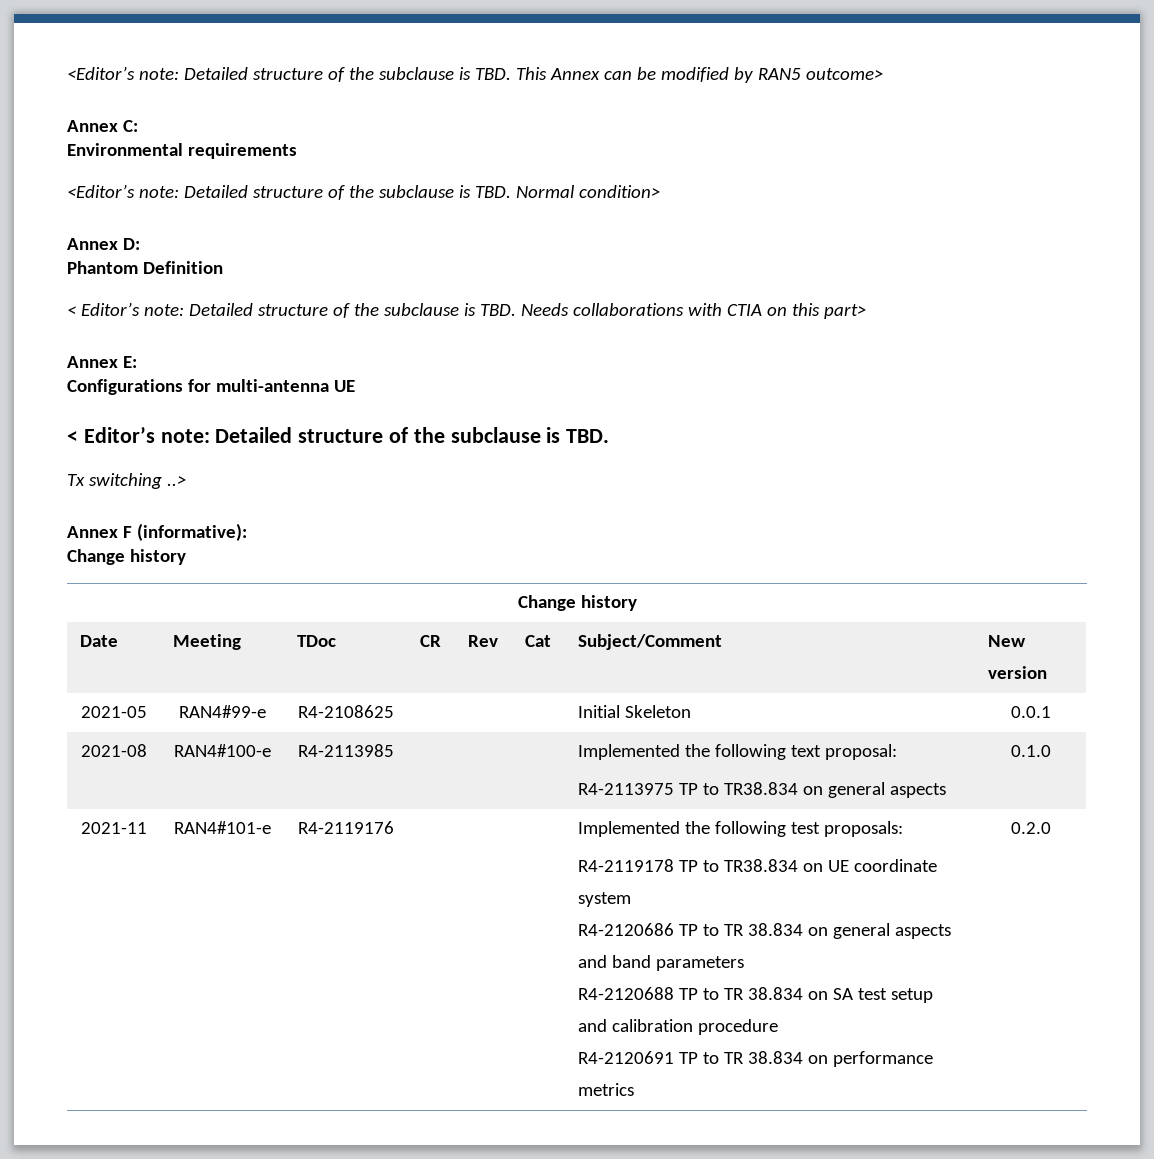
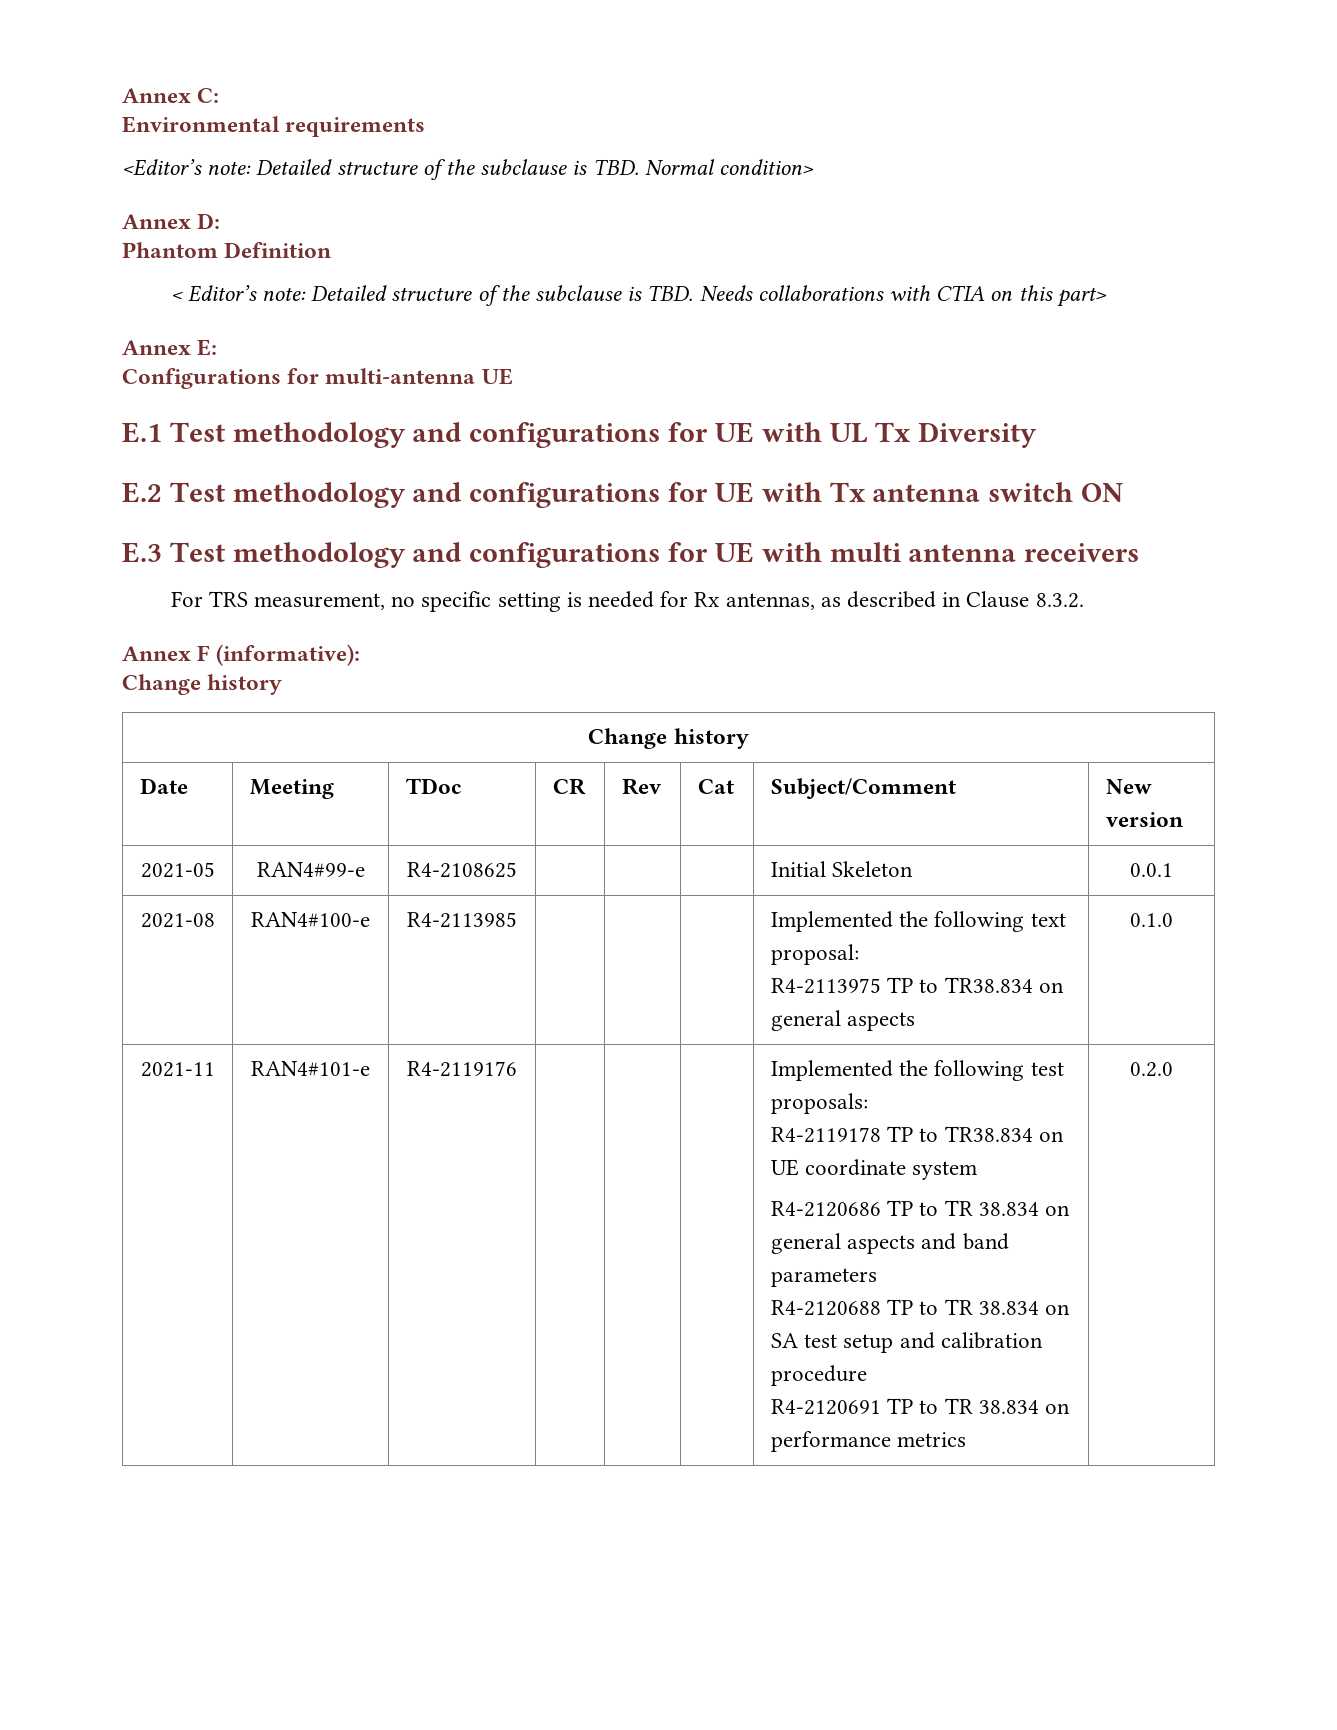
- <Editor’s note: Detailed structure of the subclause is TBD. This Annex can be modified by RAN5 outcome>
  Configurations for multi-antenna UE
- < Editor’s note: Detailed structure of the subclause is TBD.
- Tx switching ..>
+ E.1 Test methodology and configurations for UE with UL Tx Diversity
+ E.2 Test methodology and configurations for UE with Tx antenna switch ON
+ E.3 Test methodology and configurations for UE with multi antenna receivers
+ For TRS measurement, no specific setting is needed for Rx antennas, as described in Clause 8.3.2.

